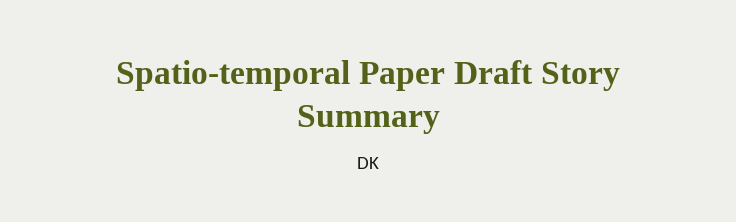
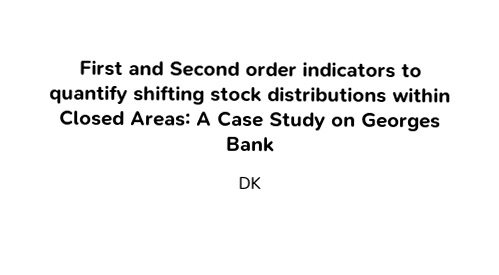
- Spatio-temporal Paper Draft Story Summary
+ First and Second order indicators to quantify shifting stock distributions within Closed Areas: A Case Study on Georges Bank

